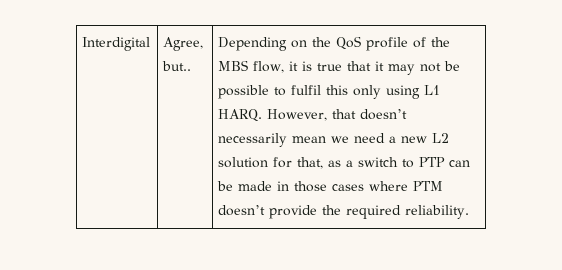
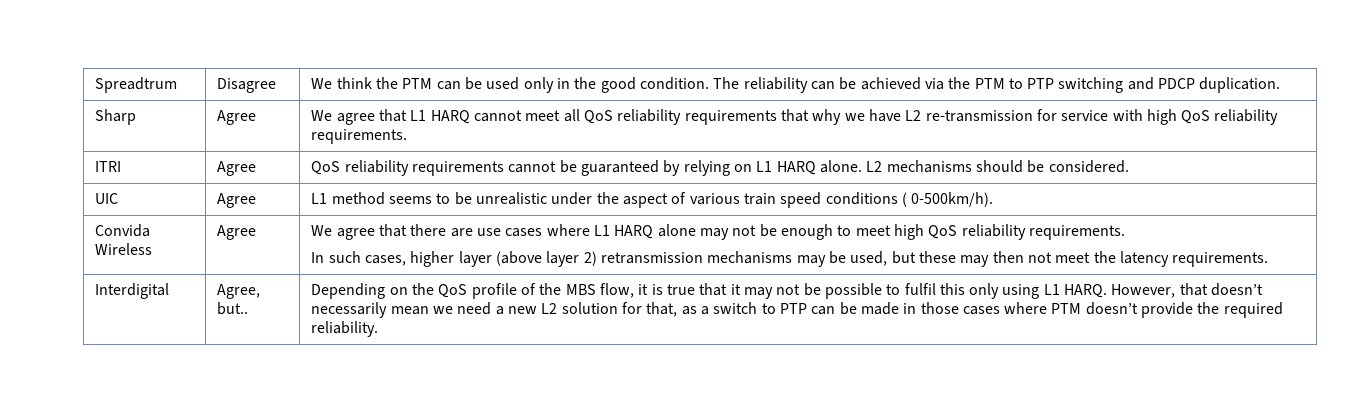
+ Spreadtrum | Disagree | We think the PTM can be used only in the good condition. The reliability can be achieved via the PTM to PTP switching and PDCP duplication.
+ Sharp | Agree | We agree that L1 HARQ cannot meet all QoS reliability requirements that why we have L2 re-transmission for service with high QoS reliability requirements.
+ ITRI | Agree | QoS reliability requirements cannot be guaranteed by relying on L1 HARQ alone. L2 mechanisms should be considered.
+ UIC | Agree | L1 method seems to be unrealistic under the aspect of various train speed conditions ( 0-500km/h).
+ Convida Wireless | Agree | We agree that there are use cases where L1 HARQ alone may not be enough to meet high QoS reliability requirements.
+ In such cases, higher layer (above layer 2) retransmission mechanisms may be used, but these may then not meet the latency requirements.

